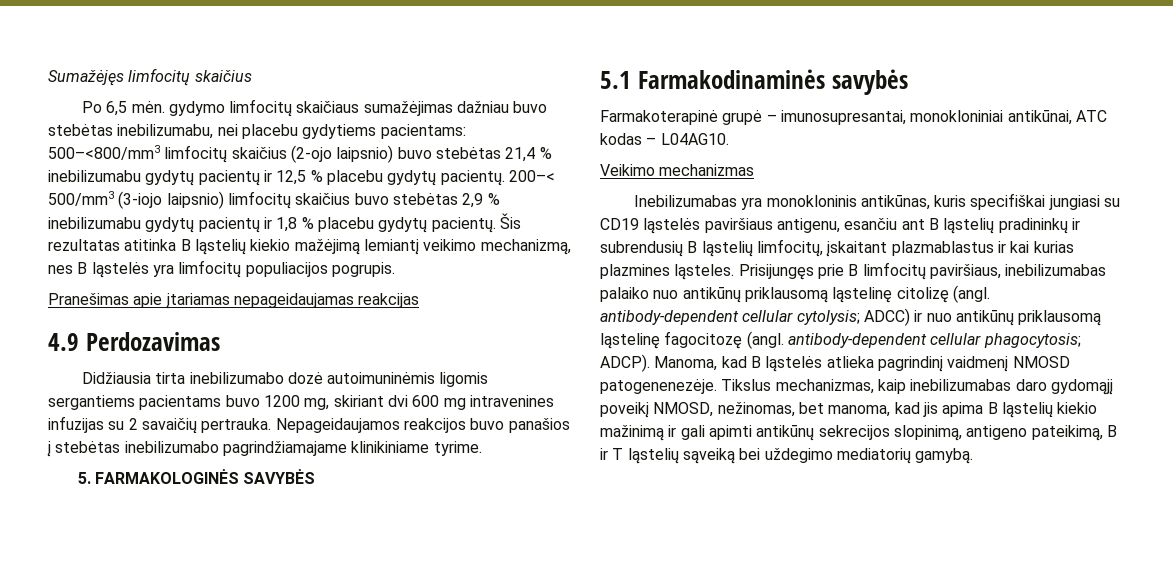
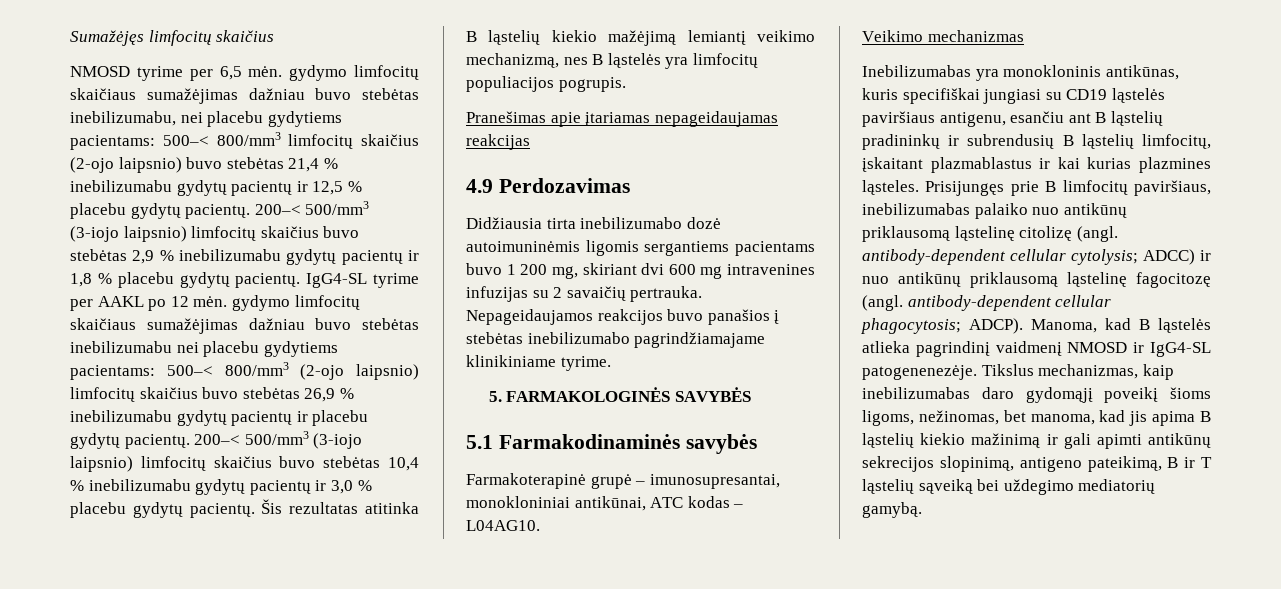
- Po 6,5 mėn. gydymo limfocitų skaičiaus sumažėjimas dažniau buvo stebėtas inebilizumabu, nei placebu gydytiems pacientams: 500–<800/mm3 limfocitų skaičius (2-ojo laipsnio) buvo stebėtas 21,4 % inebilizumabu gydytų pacientų ir 12,5 % placebu gydytų pacientų.
+ NMOSD tyrime per 6,5 mėn. gydymo limfocitų skaičiaus sumažėjimas dažniau buvo stebėtas inebilizumabu, nei placebu gydytiems pacientams: 500–< 800/mm3 limfocitų skaičius (2-ojo laipsnio) buvo stebėtas 21,4 % inebilizumabu gydytų pacientų ir 12,5 % placebu gydytų pacientų.
+ IgG4-SL tyrime per AAKL po 12 mėn. gydymo limfocitų skaičiaus sumažėjimas dažniau buvo stebėtas inebilizumabu nei placebu gydytiems pacientams: 500–< 800/mm3 (2-ojo laipsnio) limfocitų skaičius buvo stebėtas 26,9 % inebilizumabu gydytų pacientų ir placebu gydytų pacientų. 200–< 500/mm3 (3-iojo laipsnio) limfocitų skaičius buvo stebėtas 10,4 % inebilizumabu gydytų pacientų ir 3,0 % placebu gydytų pacientų.
- Didžiausia tirta inebilizumabo dozė autoimuninėmis ligomis sergantiems pacientams buvo 1200 mg, skiriant dvi 600 mg intravenines infuzijas su 2 savaičių pertrauka.
+ Didžiausia tirta inebilizumabo dozė autoimuninėmis ligomis sergantiems pacientams buvo 1 200 mg, skiriant dvi 600 mg intravenines infuzijas su 2 savaičių pertrauka.
- Manoma, kad B ląstelės atlieka pagrindinį vaidmenį NMOSD patogenenezėje.
+ Manoma, kad B ląstelės atlieka pagrindinį vaidmenį NMOSD ir IgG4-SL patogenenezėje.
- Tikslus mechanizmas, kaip inebilizumabas daro gydomąjį poveikį NMOSD, nežinomas, bet manoma, kad jis apima B ląstelių kiekio mažinimą ir gali apimti antikūnų sekrecijos slopinimą, antigeno pateikimą, B ir T ląstelių sąveiką bei uždegimo mediatorių gamybą.
+ Tikslus mechanizmas, kaip inebilizumabas daro gydomąjį poveikį šioms ligoms, nežinomas, bet manoma, kad jis apima B ląstelių kiekio mažinimą ir gali apimti antikūnų sekrecijos slopinimą, antigeno pateikimą, B ir T ląstelių sąveiką bei uždegimo mediatorių gamybą.

